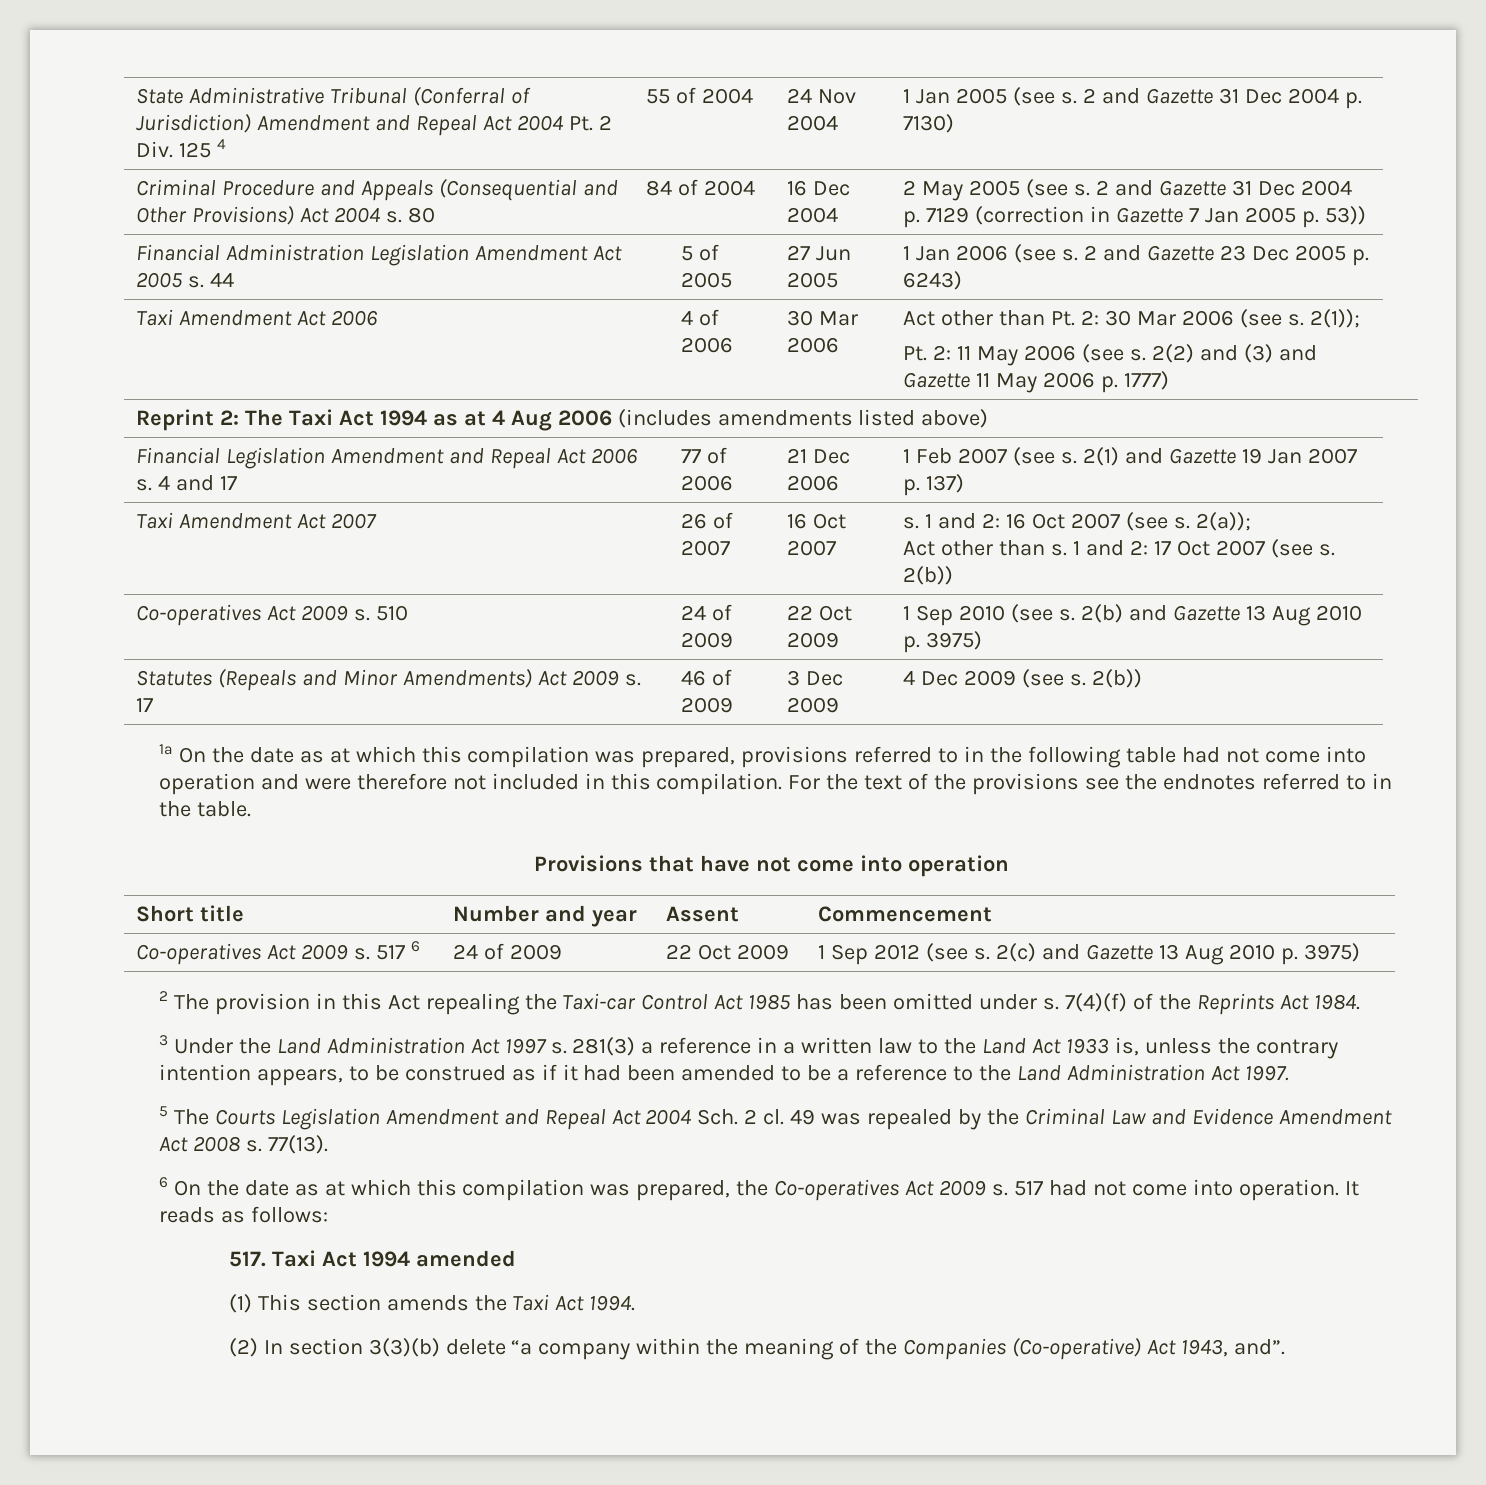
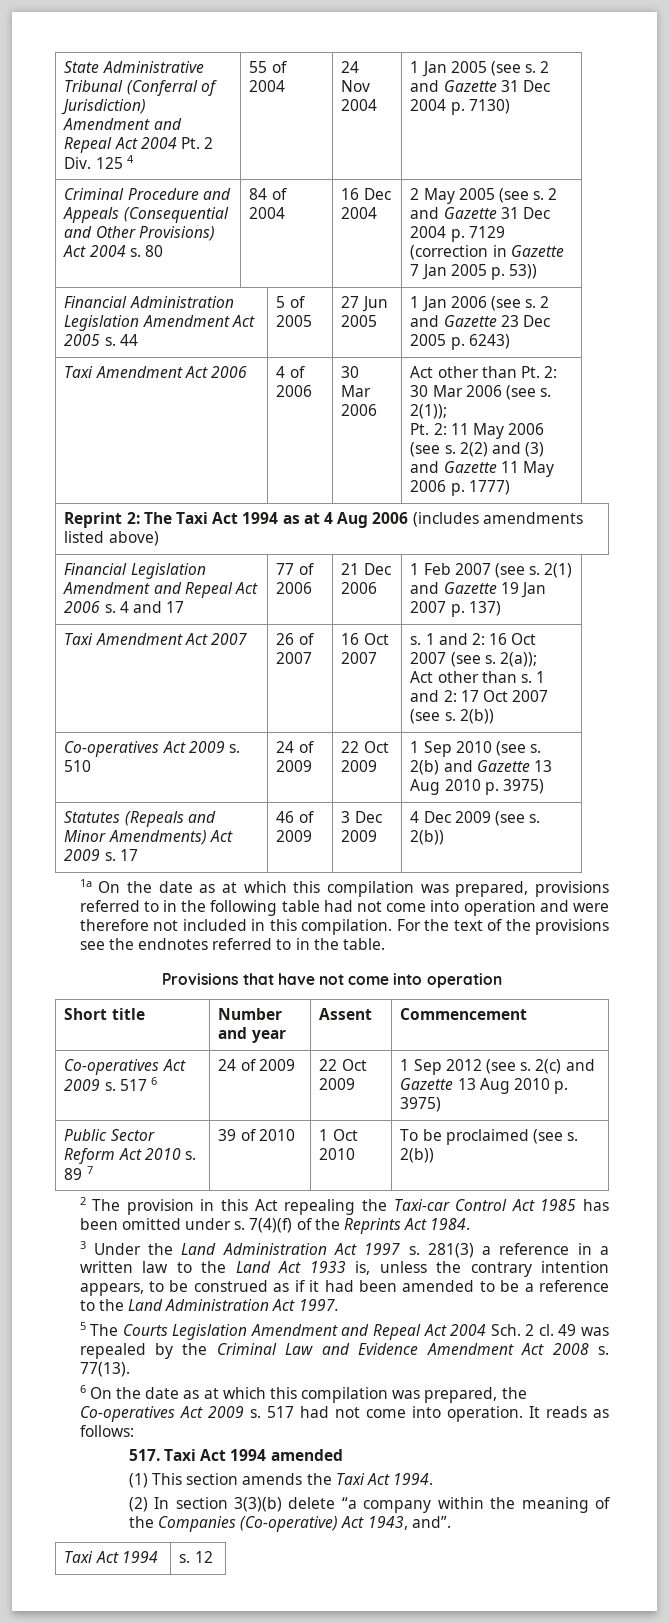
+ Public Sector Reform Act 2010 s. 89 7 | 39 of 2010 | 1 Oct 2010 | To be proclaimed (see s. 2(b))
+ Taxi Act 1994 | s. 12

